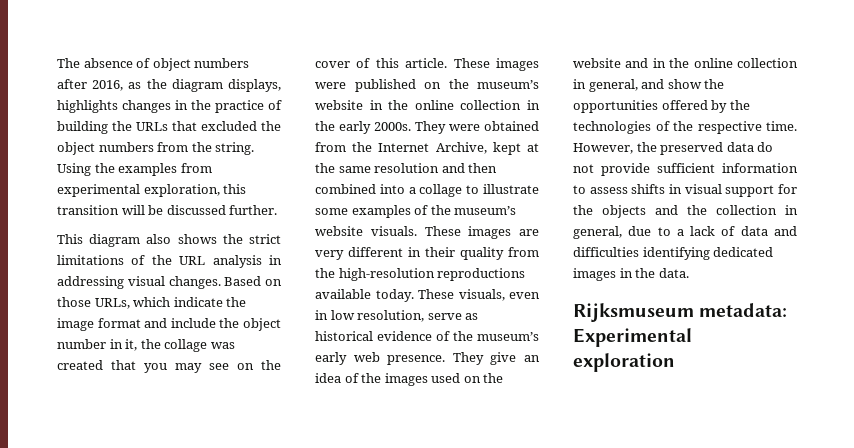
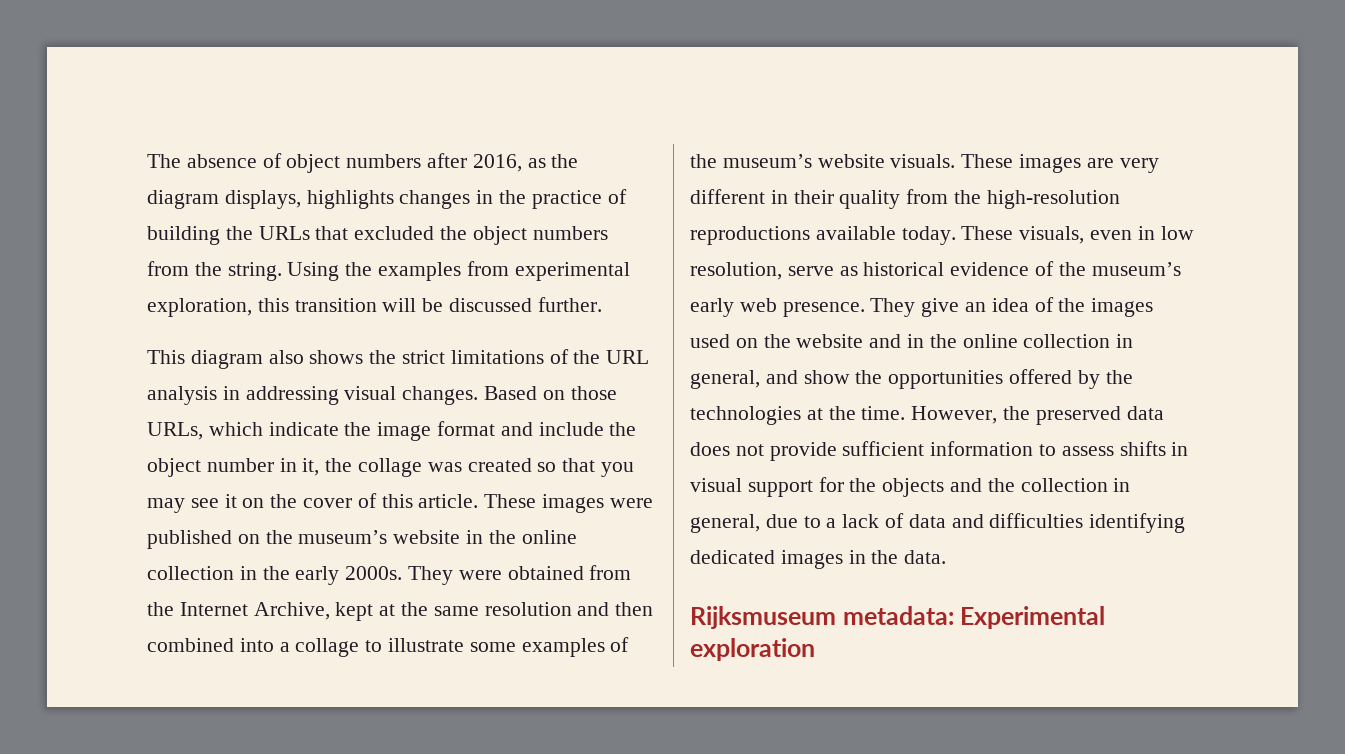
- Based on those URLs, which indicate the image format and include the object number in it, the collage was created that you may see on the cover of this article.
+ Based on those URLs, which indicate the image format and include the object number in it, the collage was created so that you may see it on the cover of this article.
- They give an idea of the images used on the website and in the online collection in general, and show the opportunities offered by the technologies of the respective time.
+ They give an idea of the images used on the website and in the online collection in general, and show the opportunities offered by the technologies at the time.
- However, the preserved data do not provide sufficient information to assess shifts in visual support for the objects and the collection in general, due to a lack of data and difficulties identifying dedicated images in the data.
+ However, the preserved data does not provide sufficient information to assess shifts in visual support for the objects and the collection in general, due to a lack of data and difficulties identifying dedicated images in the data.

